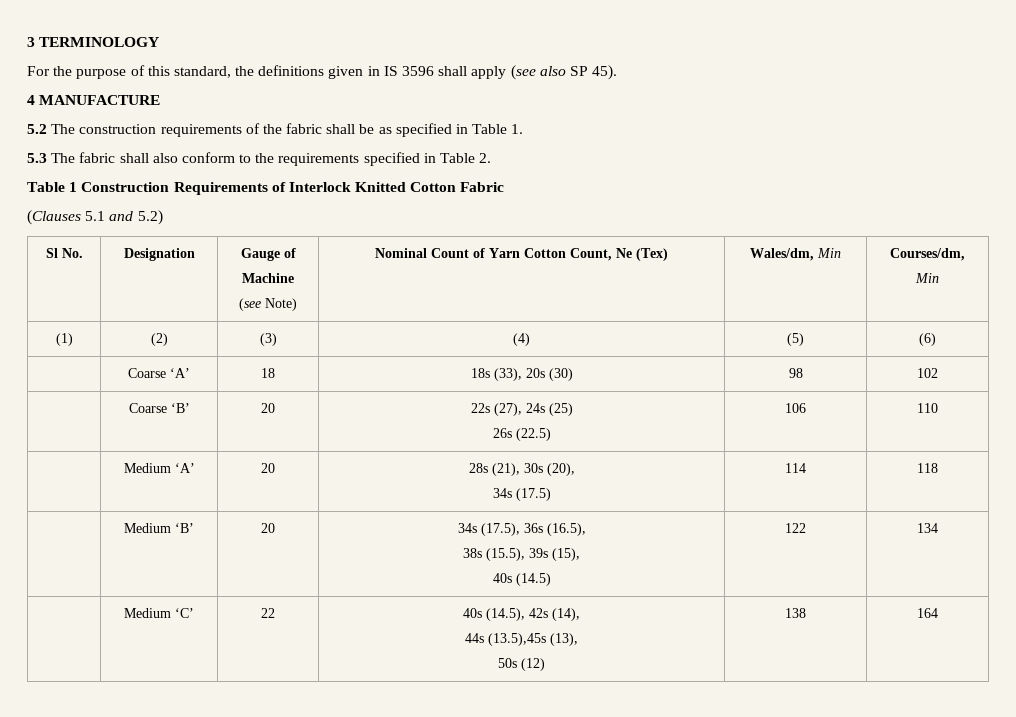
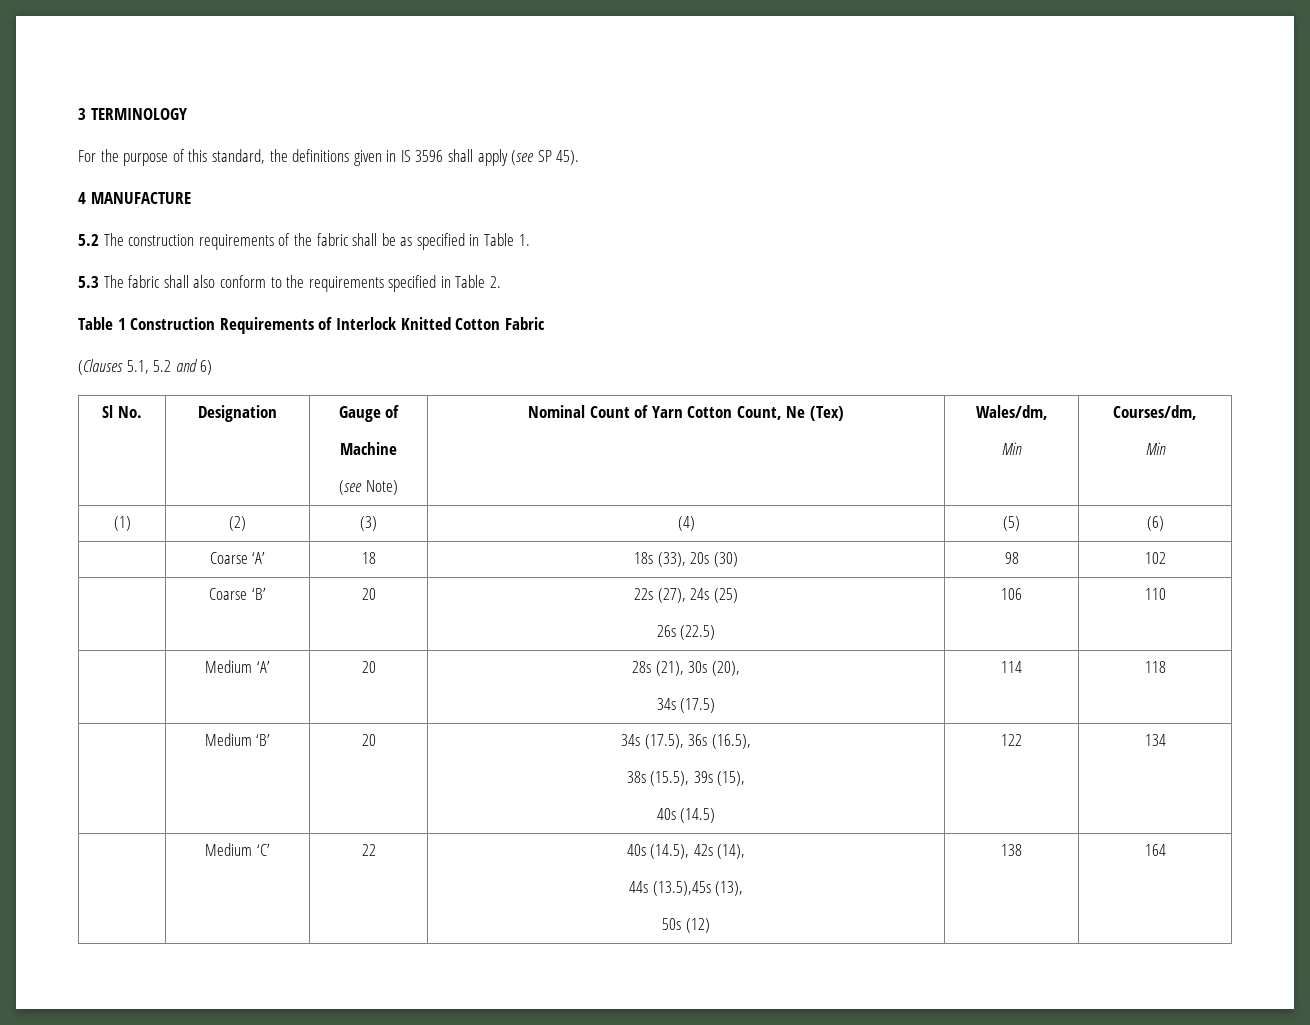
- For the purpose of this standard, the definitions given in IS 3596 shall apply (see also SP 45).
+ For the purpose of this standard, the definitions given in IS 3596 shall apply (see SP 45).
- (Clauses 5.1 and 5.2)
+ (Clauses 5.1, 5.2 and 6)
  Sl No. | Designation | Gauge of
  Machine
- (see Note) | Nominal Count of Yarn Cotton Count, Ne (Tex) | Wales/dm, Min | Courses/dm,
+ (see Note) | Nominal Count of Yarn Cotton Count, Ne (Tex) | Wales/dm,
+ Min | Courses/dm,

